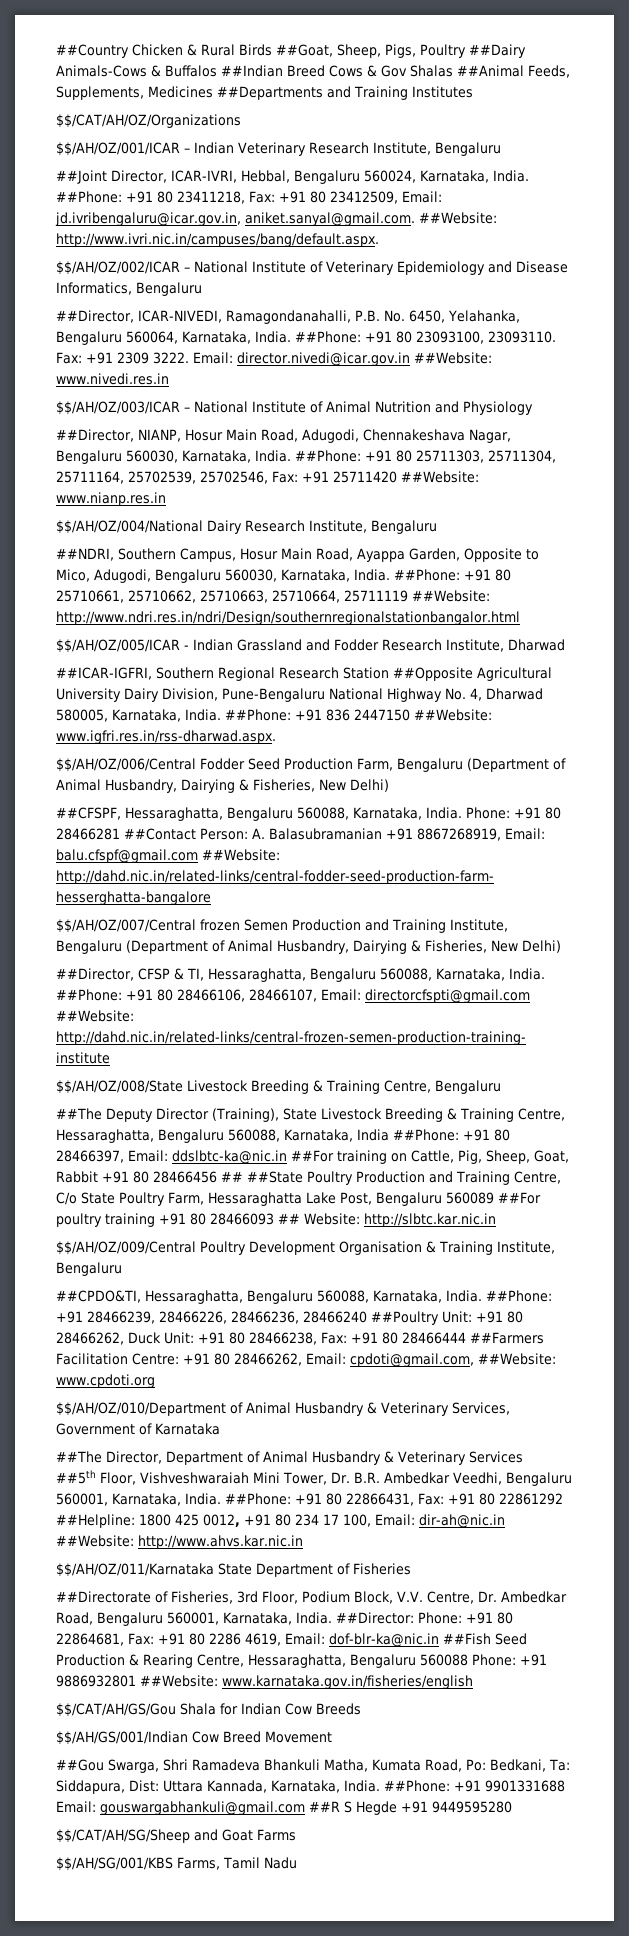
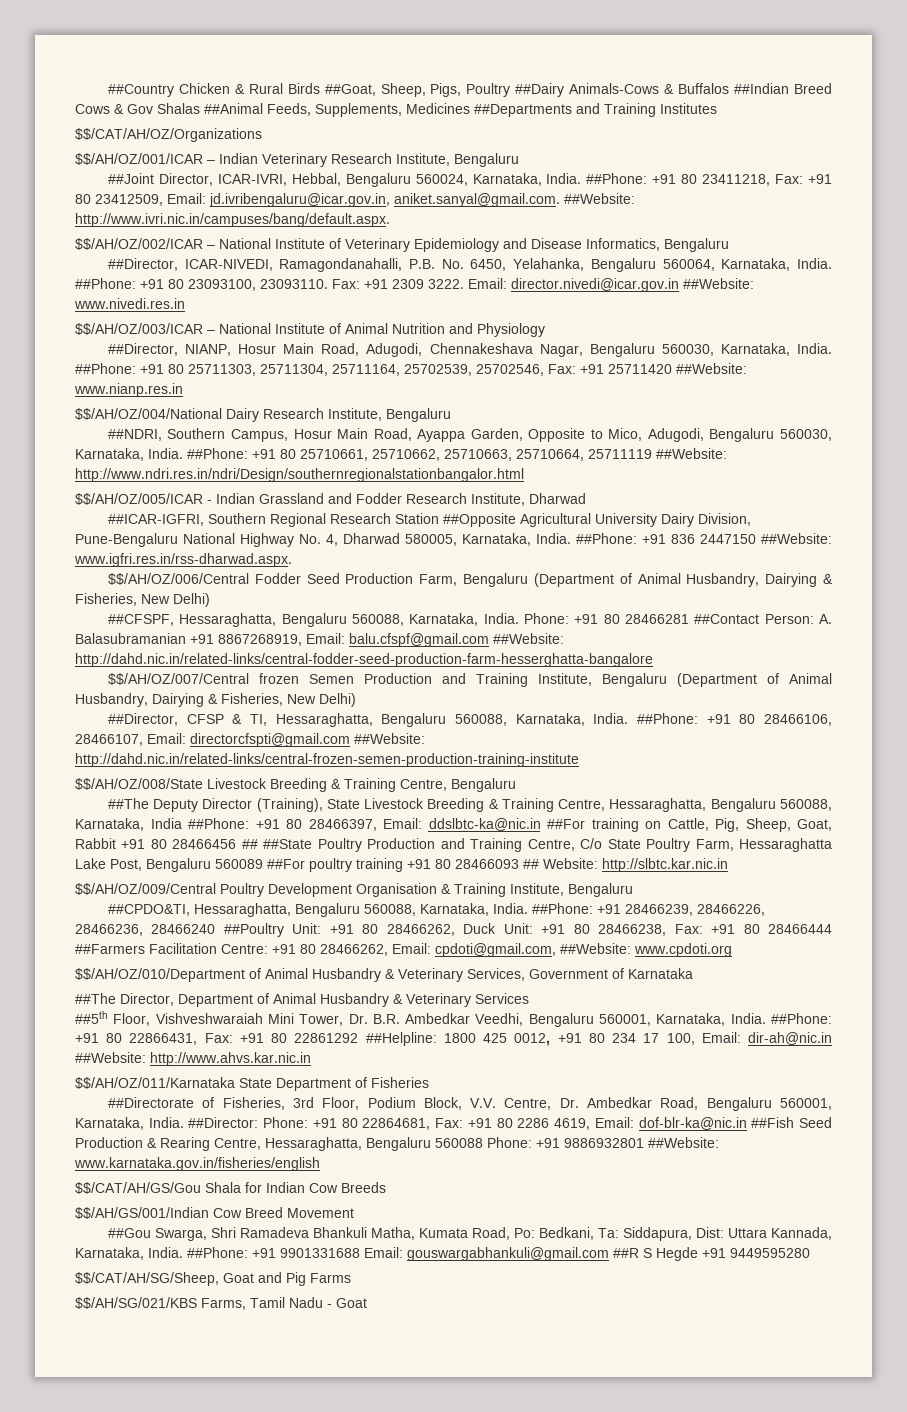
- $$/CAT/AH/SG/Sheep and Goat Farms
+ $$/CAT/AH/SG/Sheep, Goat and Pig Farms
- $$/AH/SG/001/KBS Farms, Tamil Nadu
+ $$/AH/SG/021/KBS Farms, Tamil Nadu - Goat

